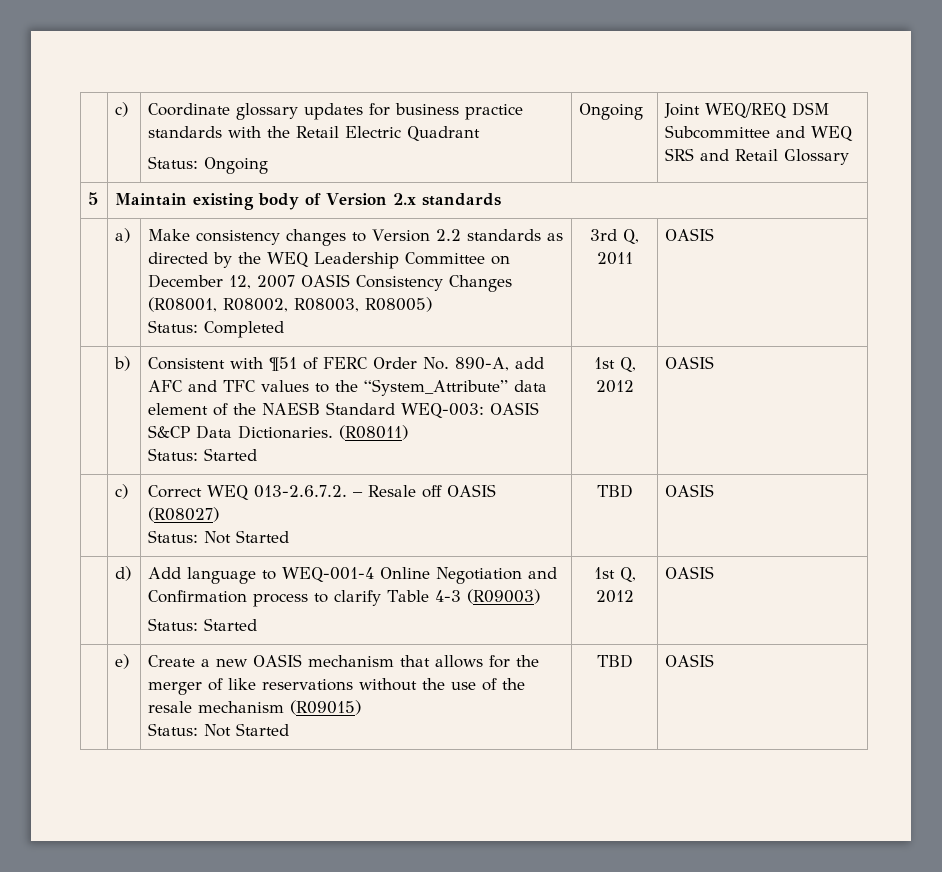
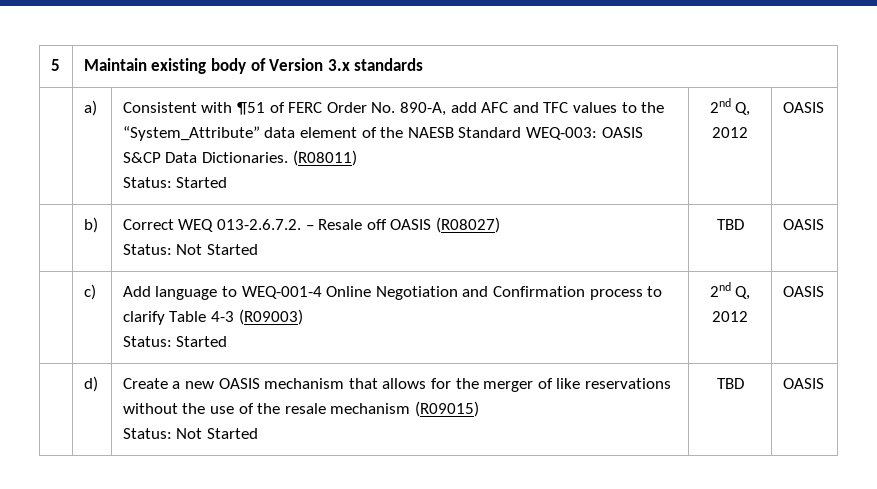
- | c) | Coordinate glossary updates for business practice standards with the Retail Electric Quadrant
- Status: Ongoing | Ongoing | Joint WEQ/REQ DSM Subcommittee and WEQ SRS and Retail Glossary
- 5 | Maintain existing body of Version 2.x standards
+ 5 | Maintain existing body of Version 3.x standards
- | a) | Make consistency changes to Version 2.2 standards as directed by the WEQ Leadership Committee on December 12, 2007 OASIS Consistency Changes (R08001, R08002, R08003, R08005)
- Status: Completed | 3rd Q, 2011 | OASIS
- | b) | Consistent with ¶51 of FERC Order No. 890-A, add AFC and TFC values to the “System_Attribute” data element of the NAESB Standard WEQ-003: OASIS S&CP Data Dictionaries. (R08011)
- Status: Started | 1st Q, 2012 | OASIS
- | c) | Correct WEQ 013-2.6.7.2. – Resale off OASIS (R08027)
+ | a) | Consistent with ¶51 of FERC Order No. 890-A, add AFC and TFC values to the “System_Attribute” data element of the NAESB Standard WEQ-003: OASIS S&CP Data Dictionaries. (R08011)
+ Status: Started | 2nd Q, 2012 | OASIS
+ | b) | Correct WEQ 013-2.6.7.2. – Resale off OASIS (R08027)
- | d) | Add language to WEQ-001-4 Online Negotiation and Confirmation process to clarify Table 4-3 (R09003)
- Status: Started | 1st Q, 2012 | OASIS
- | e) | Create a new OASIS mechanism that allows for the merger of like reservations without the use of the resale mechanism (R09015)
+ | c) | Add language to WEQ-001-4 Online Negotiation and Confirmation process to clarify Table 4-3 (R09003)
+ Status: Started | 2nd Q, 2012 | OASIS
+ | d) | Create a new OASIS mechanism that allows for the merger of like reservations without the use of the resale mechanism (R09015)

